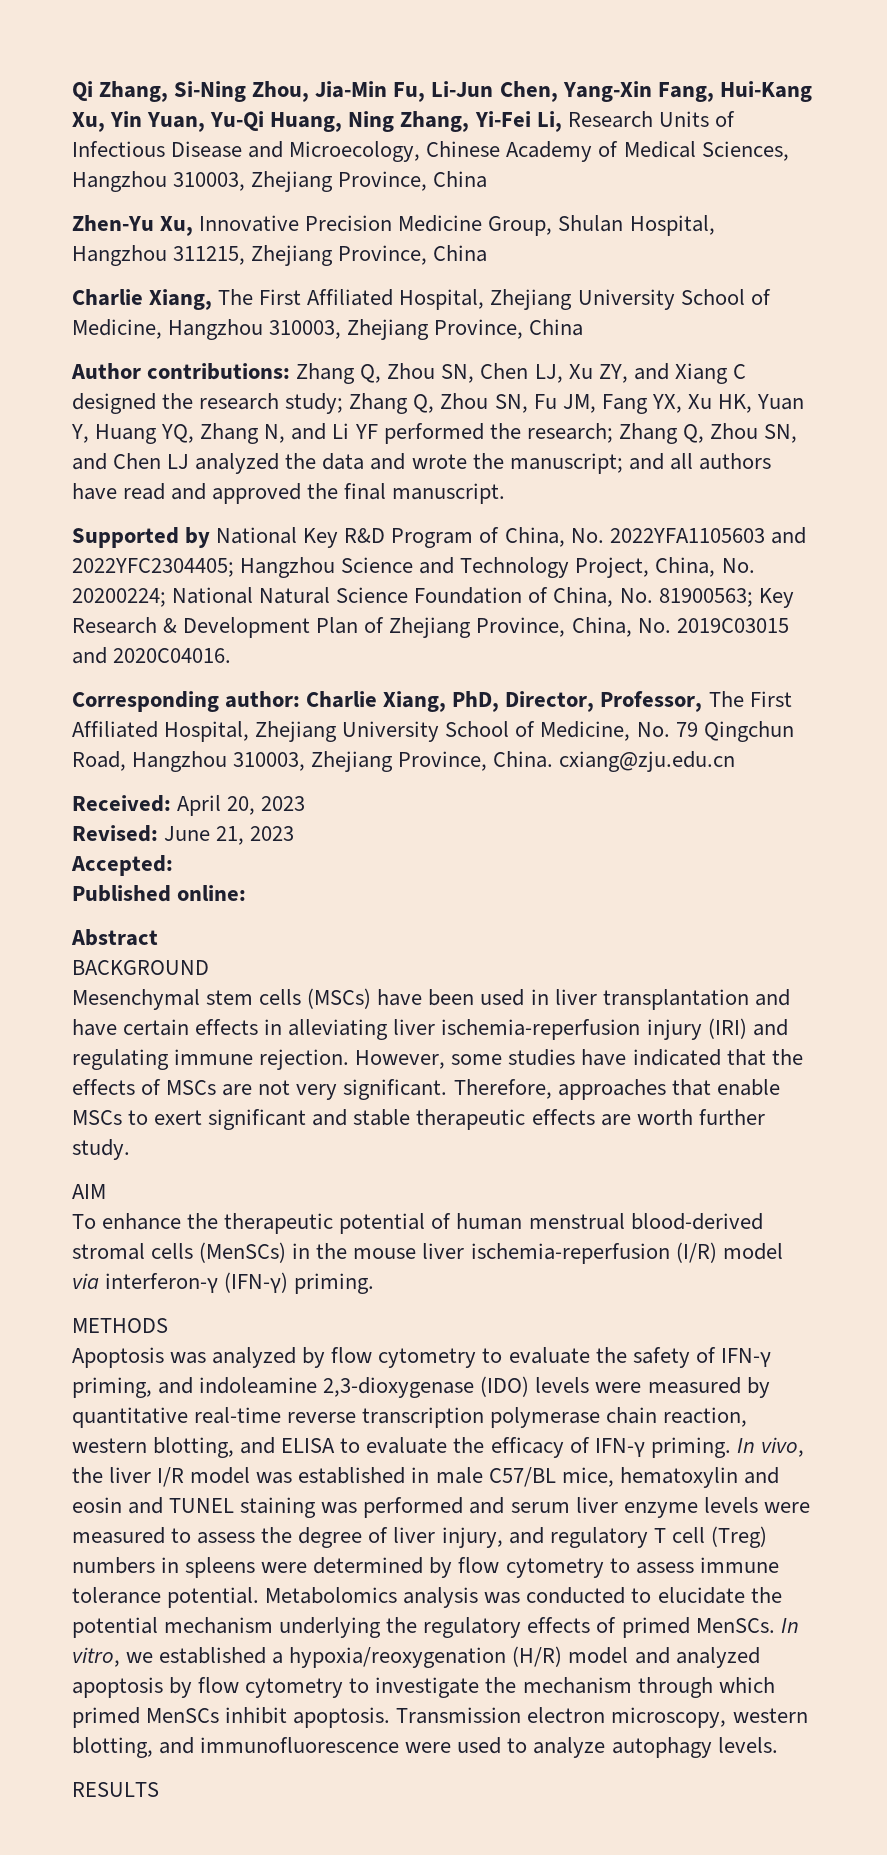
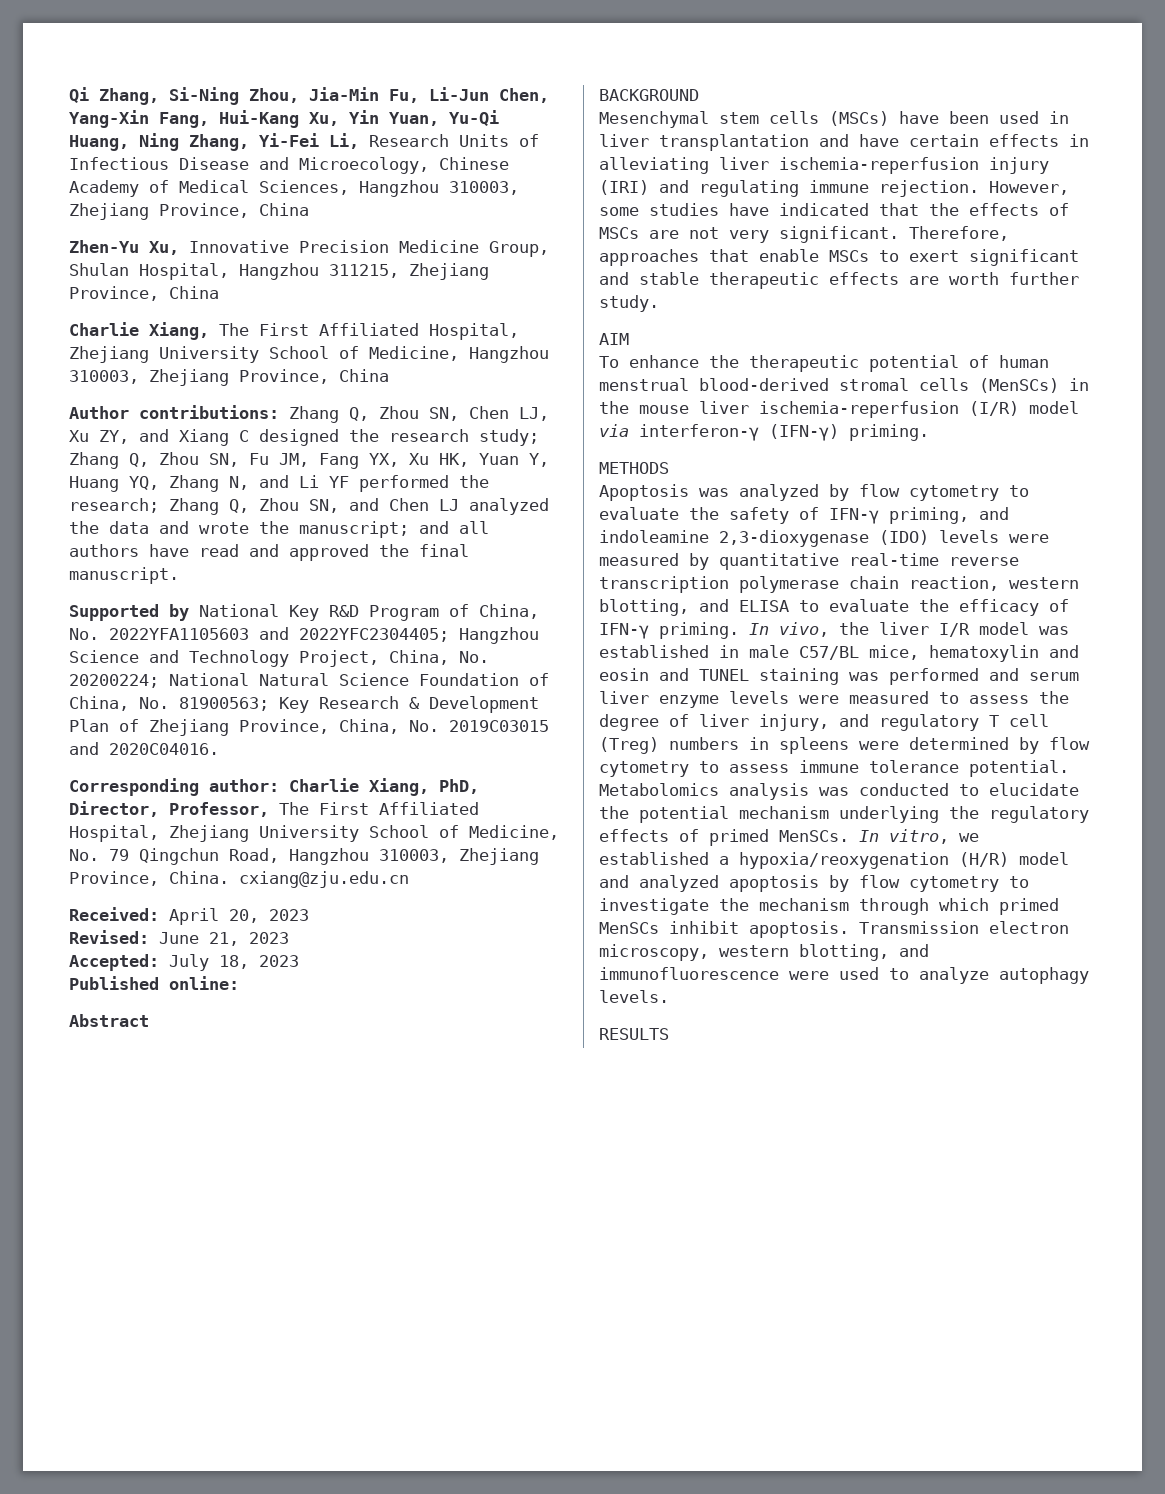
- Accepted:
+ Accepted: July 18, 2023

